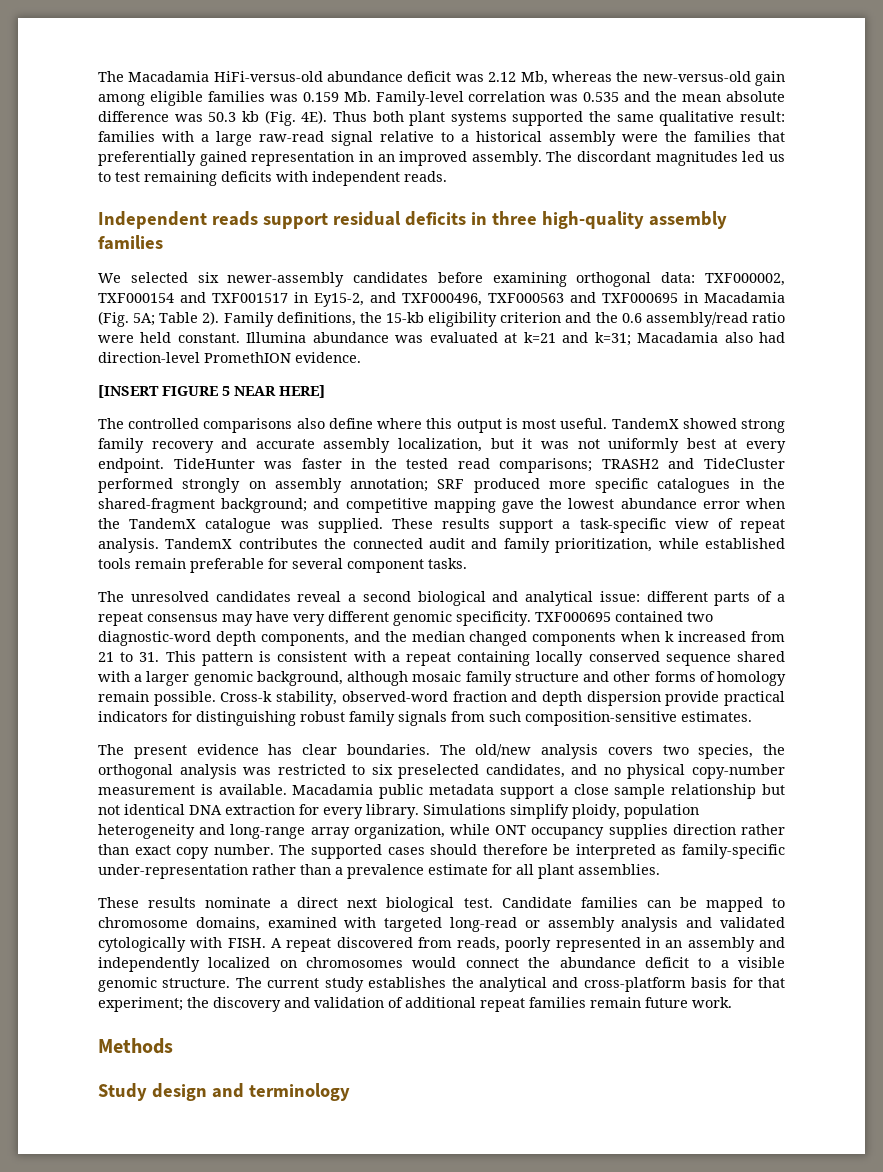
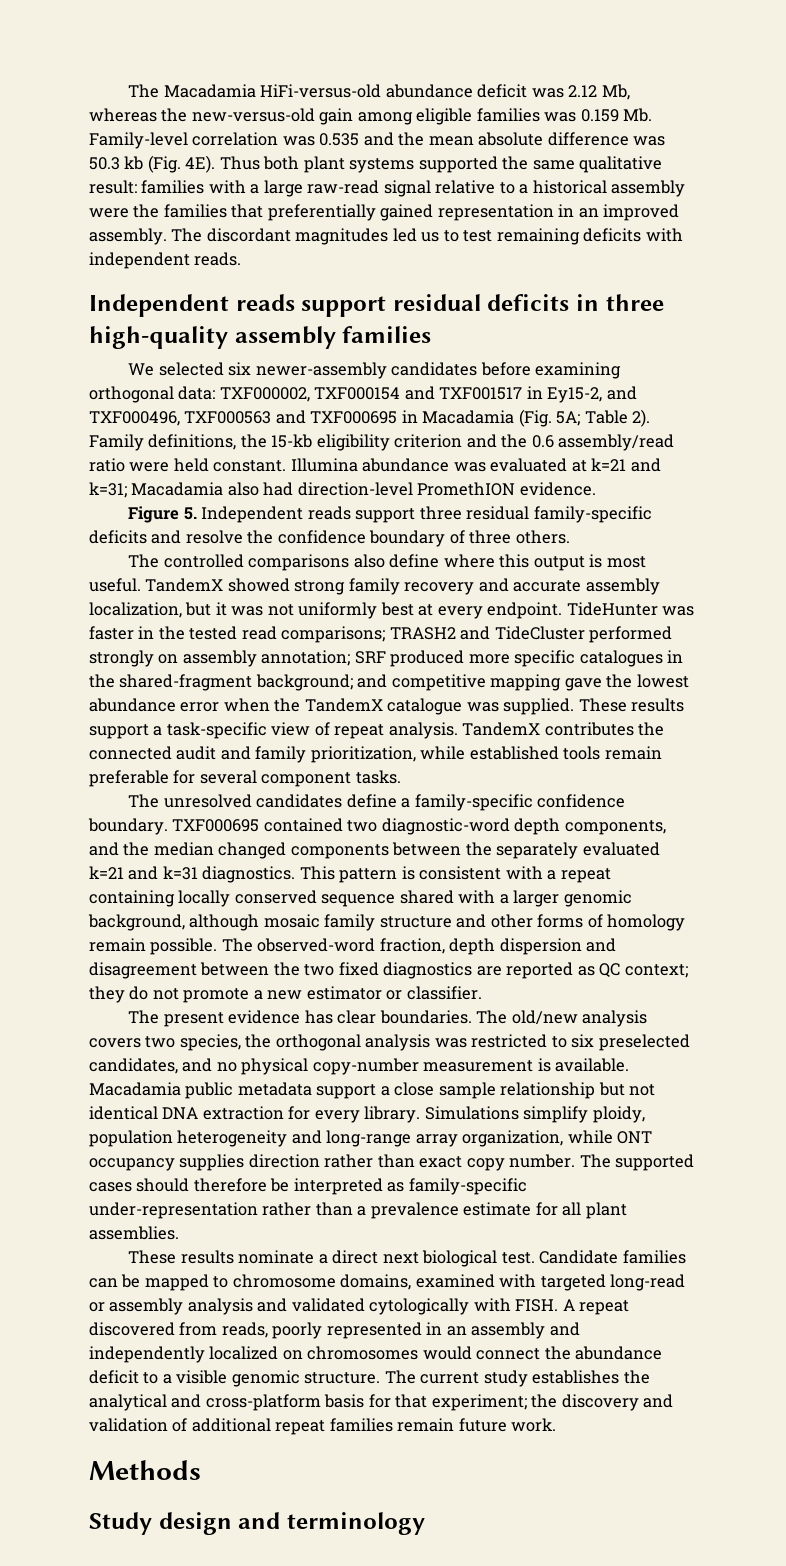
- [INSERT FIGURE 5 NEAR HERE]
+ Figure 5. Independent reads support three residual family-specific deficits and resolve the confidence boundary of three others.
- The unresolved candidates reveal a second biological and analytical issue: different parts of a repeat consensus may have very different genomic specificity.
+ The unresolved candidates define a family-specific confidence boundary.
- TXF000695 contained two diagnostic-word depth components, and the median changed components when k increased from 21 to 31. This pattern is consistent with a repeat containing locally conserved sequence shared with a larger genomic background, although mosaic family structure and other forms of homology remain possible.
+ TXF000695 contained two diagnostic-word depth components, and the median changed components between the separately evaluated k=21 and k=31 diagnostics. This pattern is consistent with a repeat containing locally conserved sequence shared with a larger genomic background, although mosaic family structure and other forms of homology remain possible.
- Cross-k stability, observed-word fraction and depth dispersion provide practical indicators for distinguishing robust family signals from such composition-sensitive estimates.
+ The observed-word fraction, depth dispersion and disagreement between the two fixed diagnostics are reported as QC context; they do not promote a new estimator or classifier.

